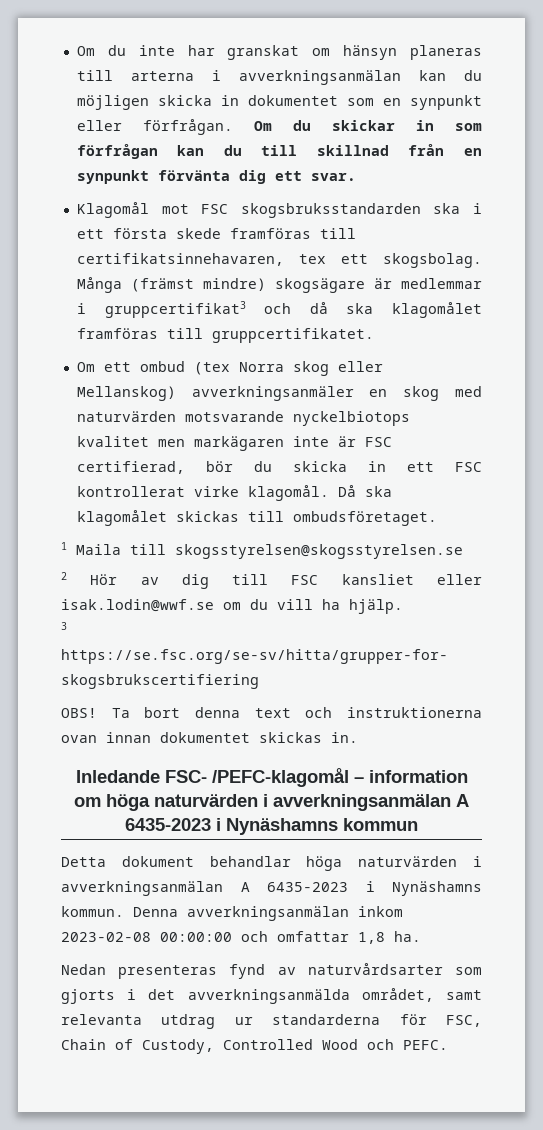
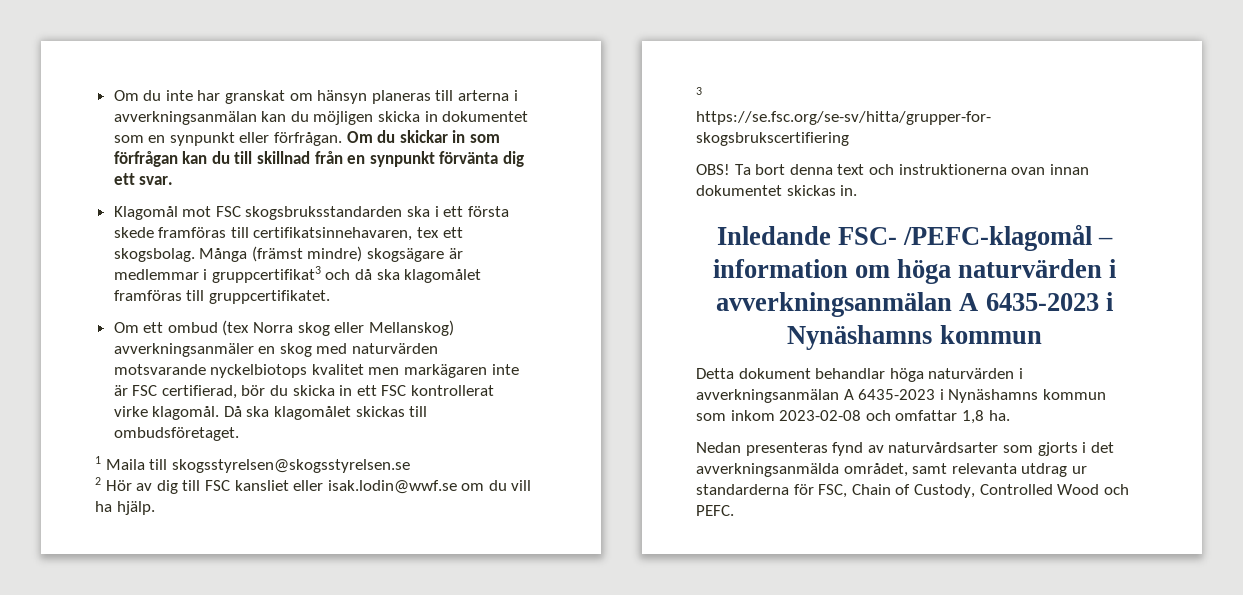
- Detta dokument behandlar höga naturvärden i avverkningsanmälan A 6435-2023 i Nynäshamns kommun. Denna avverkningsanmälan inkom 2023-02-08 00:00:00 och omfattar 1,8 ha.
+ Detta dokument behandlar höga naturvärden i avverkningsanmälan A 6435-2023 i Nynäshamns kommun som inkom 2023-02-08 och omfattar 1,8 ha.

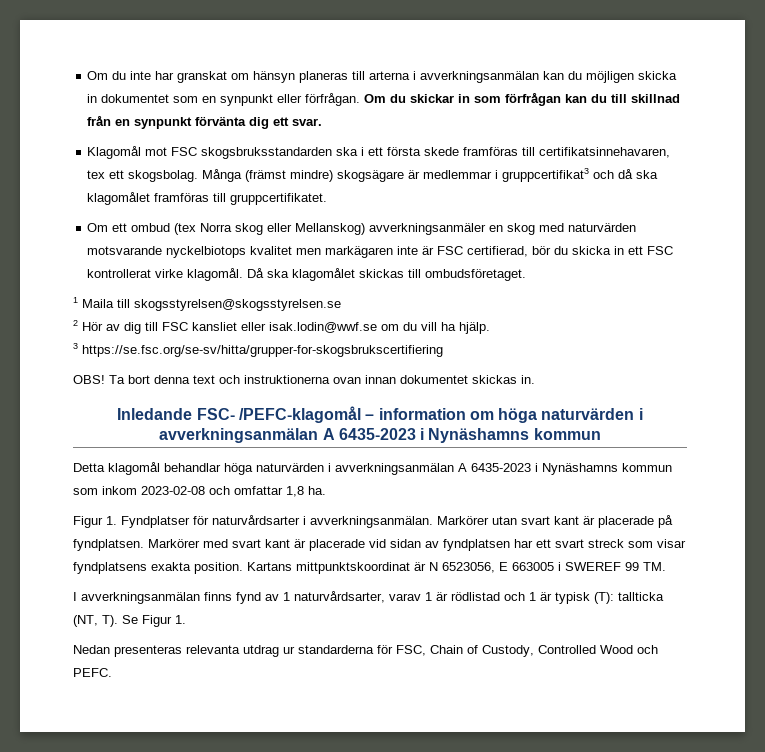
- Detta dokument behandlar höga naturvärden i avverkningsanmälan A 6435-2023 i Nynäshamns kommun som inkom 2023-02-08 och omfattar 1,8 ha.
+ Detta klagomål behandlar höga naturvärden i avverkningsanmälan A 6435-2023 i Nynäshamns kommun som inkom 2023-02-08 och omfattar 1,8 ha.
- Nedan presenteras fynd av naturvårdsarter som gjorts i det avverkningsanmälda området, samt relevanta utdrag ur standarderna för FSC, Chain of Custody, Controlled Wood och PEFC.
+ Figur 1. Fyndplatser för naturvårdsarter i avverkningsanmälan. Markörer utan svart kant är placerade på fyndplatsen. Markörer med svart kant är placerade vid sidan av fyndplatsen har ett svart streck som visar fyndplatsens exakta position. Kartans mittpunktskoordinat är N 6523056, E 663005 i SWEREF 99 TM.
+ I avverkningsanmälan finns fynd av 1 naturvårdsarter, varav 1 är rödlistad och 1 är typisk (T): tallticka (NT, T). Se Figur 1.
+ Nedan presenteras relevanta utdrag ur standarderna för FSC, Chain of Custody, Controlled Wood och PEFC.

